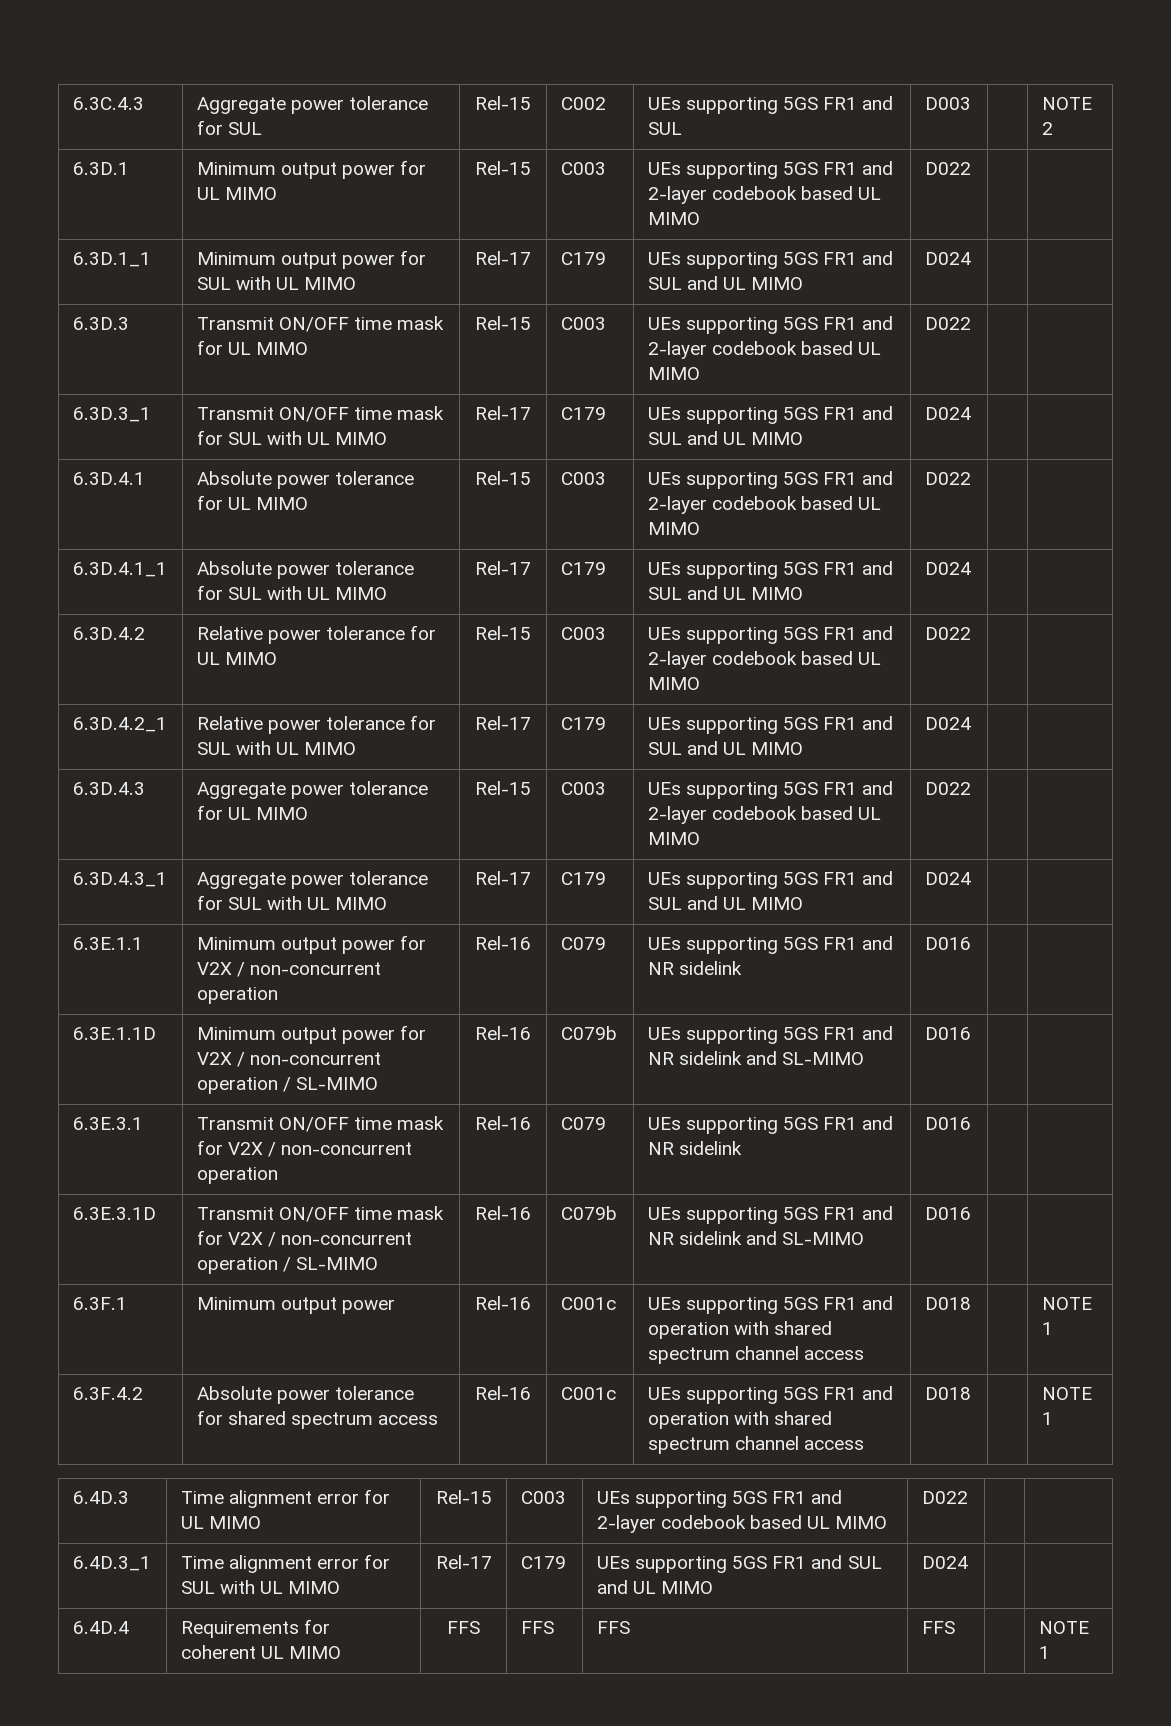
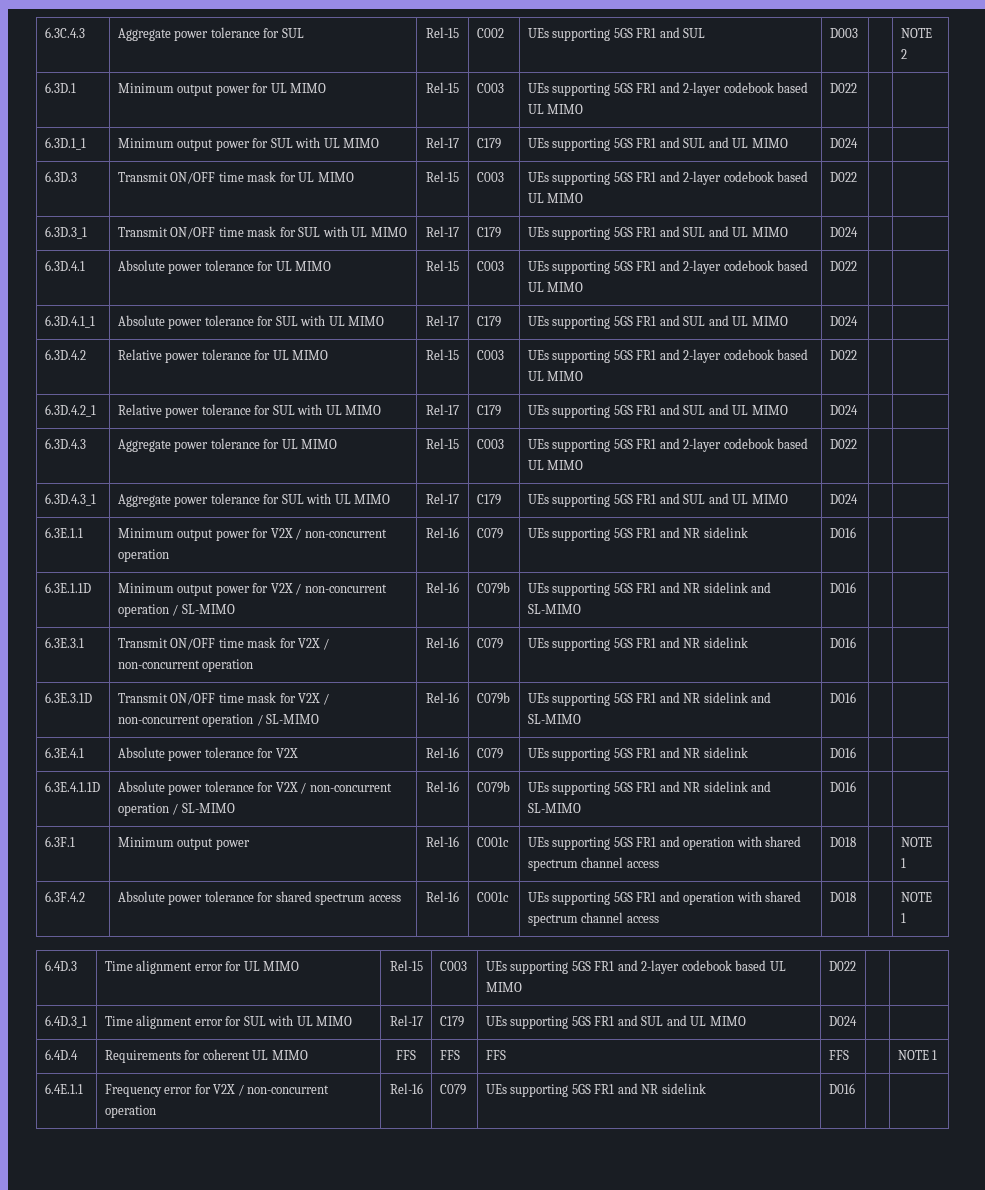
+ 6.3E.4.1 | Absolute power tolerance for V2X | Rel-16 | C079 | UEs supporting 5GS FR1 and NR sidelink | D016 | |
+ 6.3E.4.1.1D | Absolute power tolerance for V2X / non-concurrent operation / SL-MIMO | Rel-16 | C079b | UEs supporting 5GS FR1 and NR sidelink and SL-MIMO | D016 | |
+ 6.4E.1.1 | Frequency error for V2X / non-concurrent operation | Rel-16 | C079 | UEs supporting 5GS FR1 and NR sidelink | D016 | |

